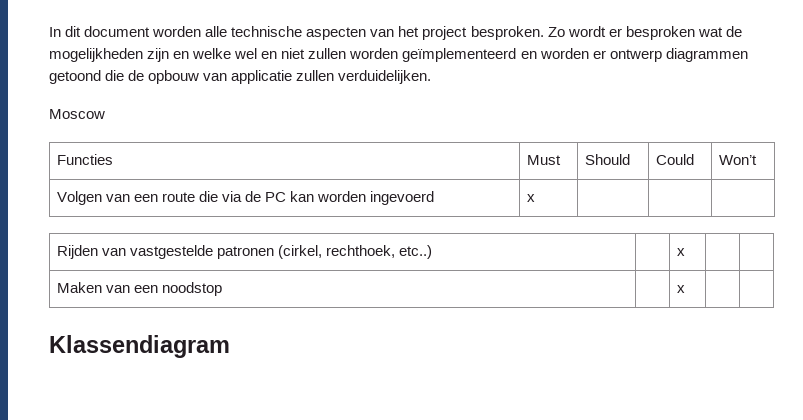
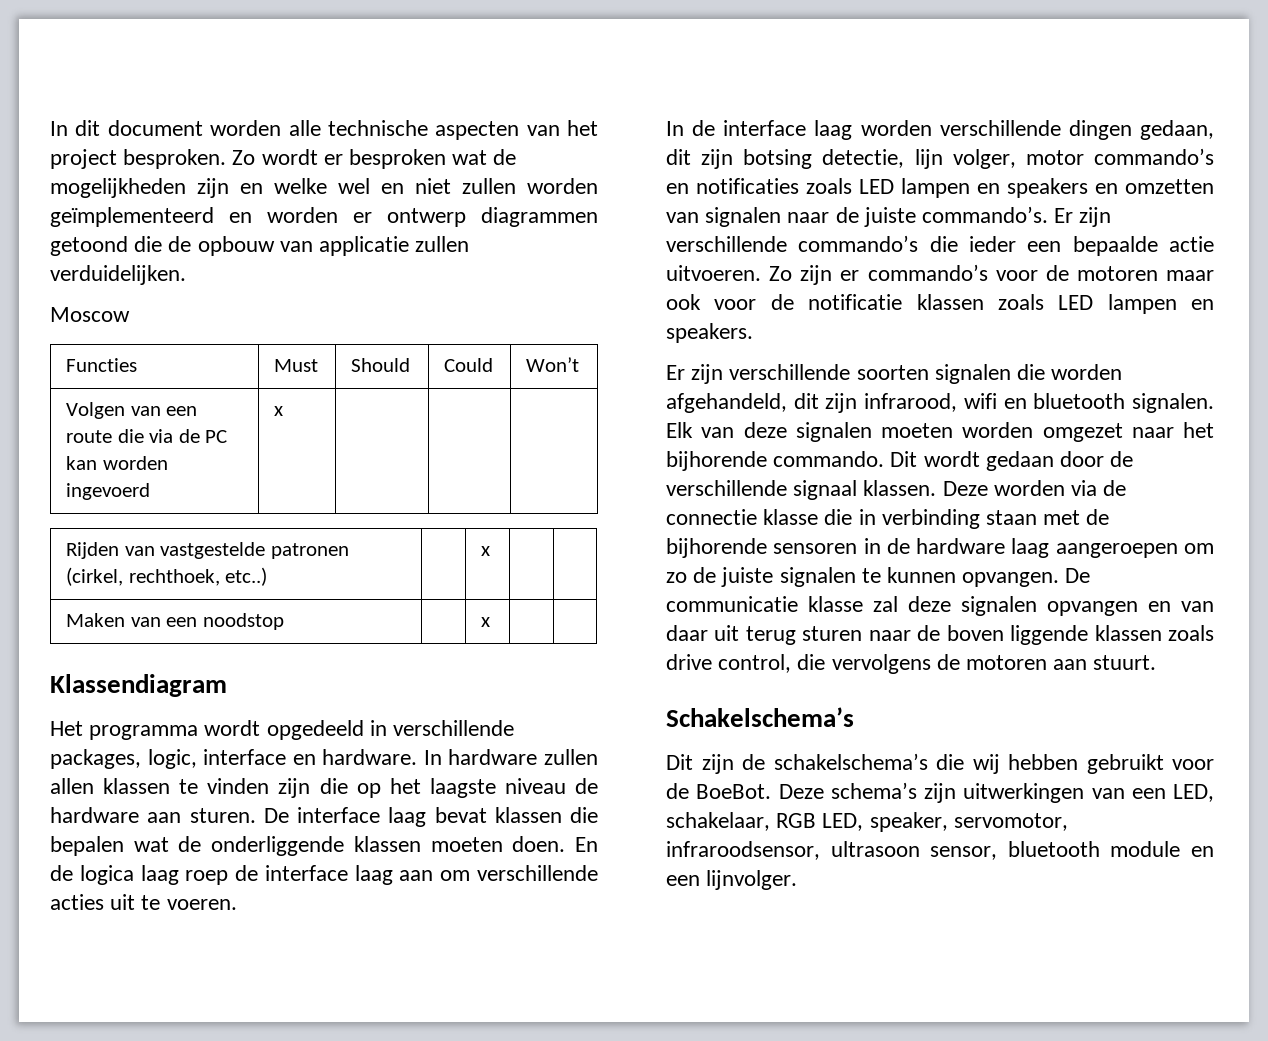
+ Het programma wordt opgedeeld in verschillende packages, logic, interface en hardware. In hardware zullen allen klassen te vinden zijn die op het laagste niveau de hardware aan sturen. De interface laag bevat klassen die bepalen wat de onderliggende klassen moeten doen. En de logica laag roep de interface laag aan om verschillende acties uit te voeren.
+ In de interface laag worden verschillende dingen gedaan, dit zijn botsing detectie, lijn volger, motor commando’s en notificaties zoals LED lampen en speakers en omzetten van signalen naar de juiste commando’s. Er zijn verschillende commando’s die ieder een bepaalde actie uitvoeren. Zo zijn er commando’s voor de motoren maar ook voor de notificatie klassen zoals LED lampen en speakers.
+ Er zijn verschillende soorten signalen die worden afgehandeld, dit zijn infrarood, wifi en bluetooth signalen. Elk van deze signalen moeten worden omgezet naar het bijhorende commando. Dit wordt gedaan door de verschillende signaal klassen. Deze worden via de connectie klasse die in verbinding staan met de bijhorende sensoren in de hardware laag aangeroepen om zo de juiste signalen te kunnen opvangen. De communicatie klasse zal deze signalen opvangen en van daar uit terug sturen naar de boven liggende klassen zoals drive control, die vervolgens de motoren aan stuurt.
+ Schakelschema’s
+ Dit zijn de schakelschema’s die wij hebben gebruikt voor de BoeBot. Deze schema’s zijn uitwerkingen van een LED, schakelaar, RGB LED, speaker, servomotor, infraroodsensor, ultrasoon sensor, bluetooth module en een lijnvolger.

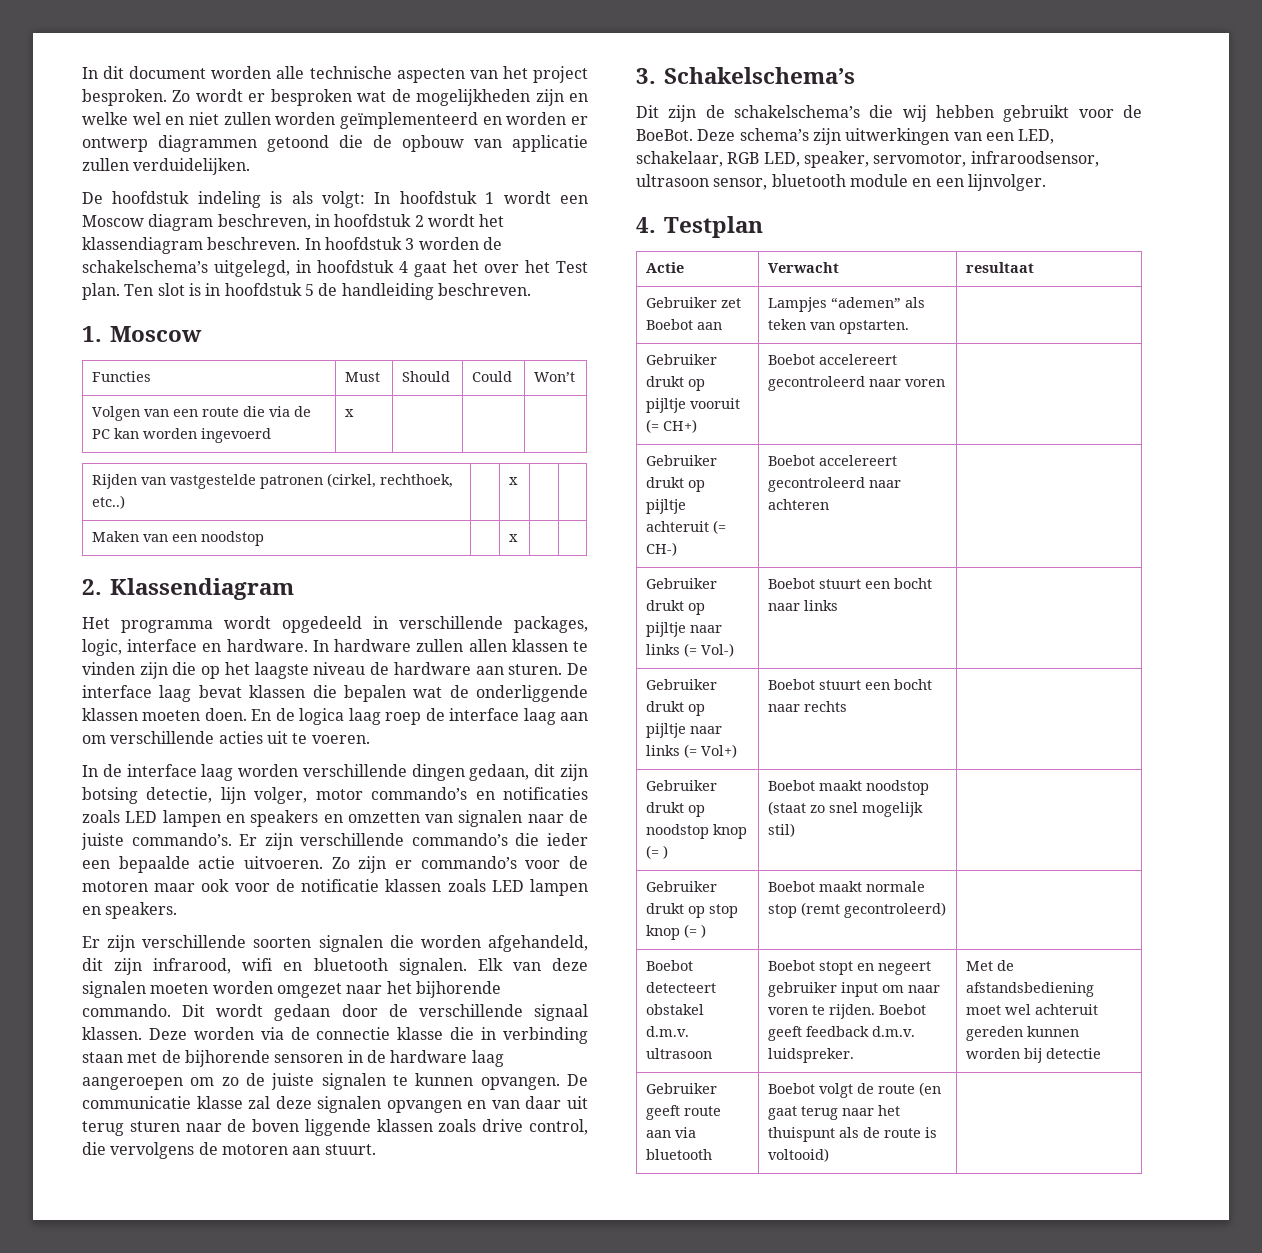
- Moscow
+ De hoofdstuk indeling is als volgt: In hoofdstuk 1 wordt een Moscow diagram beschreven, in hoofdstuk 2 wordt het klassendiagram beschreven. In hoofdstuk 3 worden de schakelschema’s uitgelegd, in hoofdstuk 4 gaat het over het Test plan. Ten slot is in hoofdstuk 5 de handleiding beschreven.
+ 1. Moscow
- Klassendiagram
+ 2. Klassendiagram
- Schakelschema’s
+ 3. Schakelschema’s
+ 4. Testplan
+ Actie | Verwacht | resultaat
+ Gebruiker zet Boebot aan | Lampjes “ademen” als teken van opstarten. |
+ Gebruiker drukt op pijltje vooruit (= CH+) | Boebot accelereert gecontroleerd naar voren |
+ Gebruiker drukt op pijltje achteruit (= CH-) | Boebot accelereert gecontroleerd naar achteren |
+ Gebruiker drukt op pijltje naar links (= Vol-) | Boebot stuurt een bocht naar links |
+ Gebruiker drukt op pijltje naar links (= Vol+) | Boebot stuurt een bocht naar rechts |
+ Gebruiker drukt op noodstop knop (= ) | Boebot maakt noodstop (staat zo snel mogelijk stil) |
+ Gebruiker drukt op stop knop (= ) | Boebot maakt normale stop (remt gecontroleerd) |
+ Boebot detecteert obstakel d.m.v. ultrasoon | Boebot stopt en negeert gebruiker input om naar voren te rijden. Boebot geeft feedback d.m.v. luidspreker. | Met de afstandsbediening moet wel achteruit gereden kunnen worden bij detectie
+ Gebruiker geeft route aan via bluetooth | Boebot volgt de route (en gaat terug naar het thuispunt als de route is voltooid) |

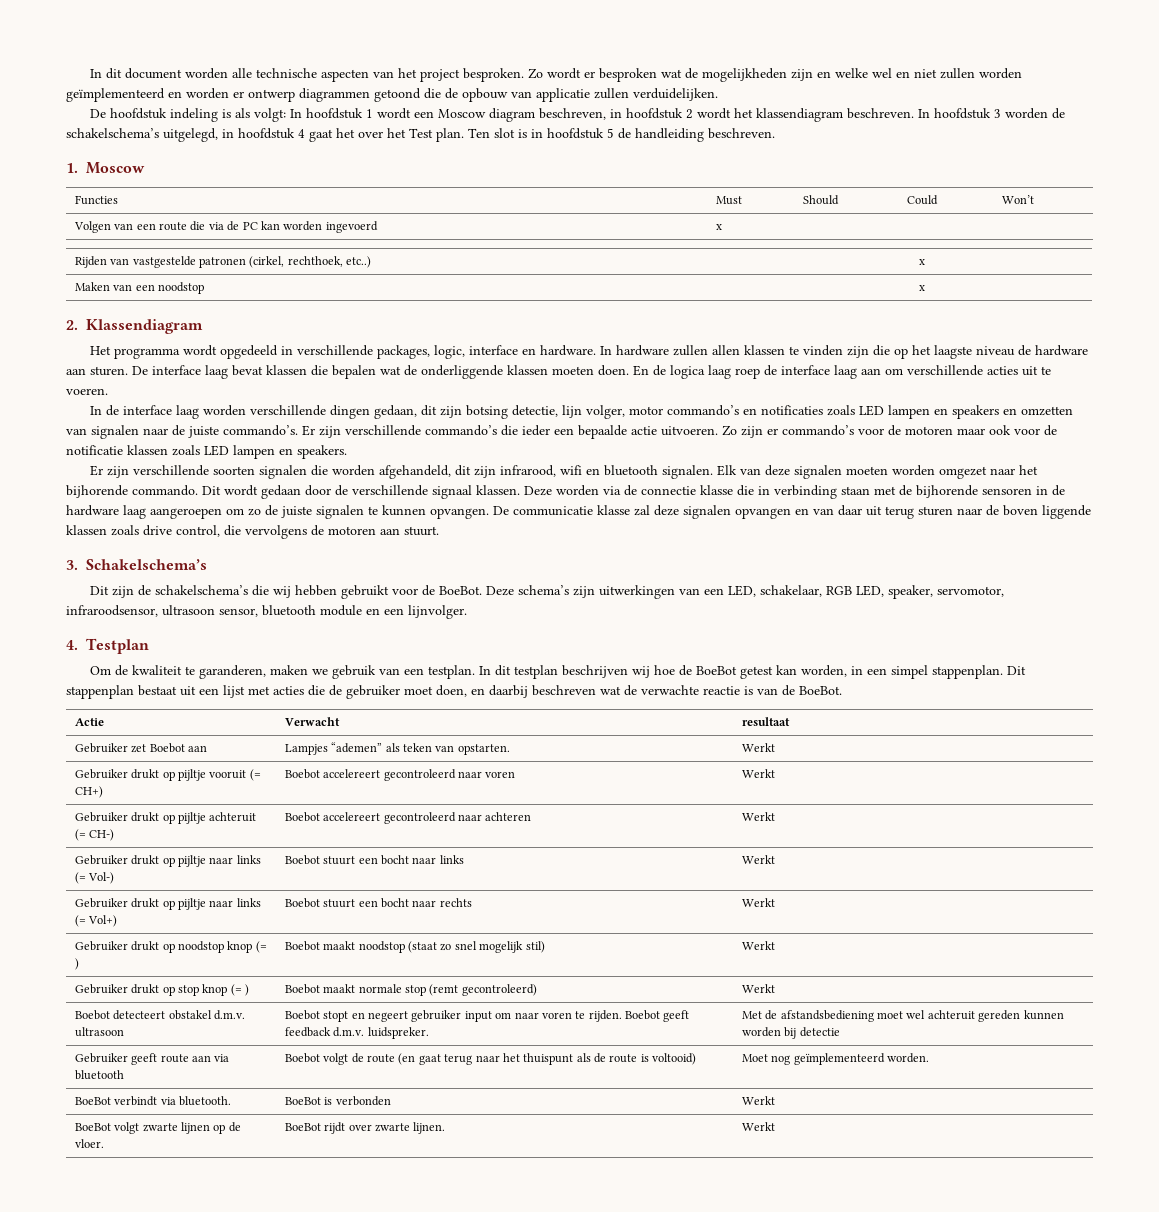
+ Om de kwaliteit te garanderen, maken we gebruik van een testplan. In dit testplan beschrijven wij hoe de BoeBot getest kan worden, in een simpel stappenplan. Dit stappenplan bestaat uit een lijst met acties die de gebruiker moet doen, en daarbij beschreven wat de verwachte reactie is van de BoeBot.
- Gebruiker zet Boebot aan | Lampjes “ademen” als teken van opstarten. |
+ Gebruiker zet Boebot aan | Lampjes “ademen” als teken van opstarten. | Werkt
- Gebruiker drukt op pijltje vooruit (= CH+) | Boebot accelereert gecontroleerd naar voren |
+ Gebruiker drukt op pijltje vooruit (= CH+) | Boebot accelereert gecontroleerd naar voren | Werkt
- Gebruiker drukt op pijltje achteruit (= CH-) | Boebot accelereert gecontroleerd naar achteren |
+ Gebruiker drukt op pijltje achteruit (= CH-) | Boebot accelereert gecontroleerd naar achteren | Werkt
- Gebruiker drukt op pijltje naar links (= Vol-) | Boebot stuurt een bocht naar links |
+ Gebruiker drukt op pijltje naar links (= Vol-) | Boebot stuurt een bocht naar links | Werkt
- Gebruiker drukt op pijltje naar links (= Vol+) | Boebot stuurt een bocht naar rechts |
+ Gebruiker drukt op pijltje naar links (= Vol+) | Boebot stuurt een bocht naar rechts | Werkt
- Gebruiker drukt op noodstop knop (= ) | Boebot maakt noodstop (staat zo snel mogelijk stil) |
+ Gebruiker drukt op noodstop knop (= ) | Boebot maakt noodstop (staat zo snel mogelijk stil) | Werkt
- Gebruiker drukt op stop knop (= ) | Boebot maakt normale stop (remt gecontroleerd) |
+ Gebruiker drukt op stop knop (= ) | Boebot maakt normale stop (remt gecontroleerd) | Werkt
- Gebruiker geeft route aan via bluetooth | Boebot volgt de route (en gaat terug naar het thuispunt als de route is voltooid) |
+ Gebruiker geeft route aan via bluetooth | Boebot volgt de route (en gaat terug naar het thuispunt als de route is voltooid) | Moet nog geïmplementeerd worden.
+ BoeBot verbindt via bluetooth. | BoeBot is verbonden | Werkt
+ BoeBot volgt zwarte lijnen op de vloer. | BoeBot rijdt over zwarte lijnen. | Werkt

